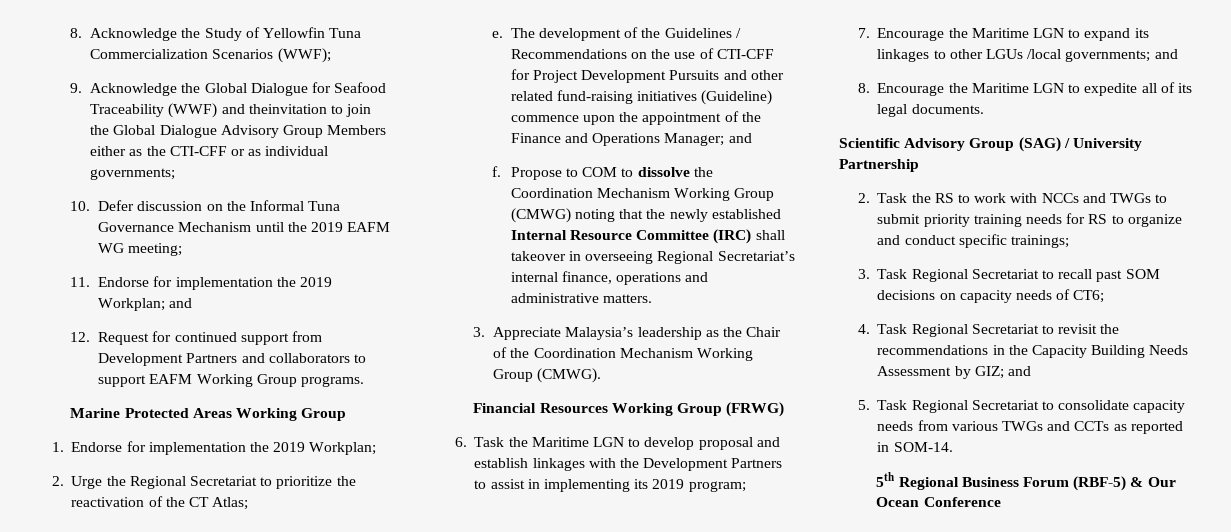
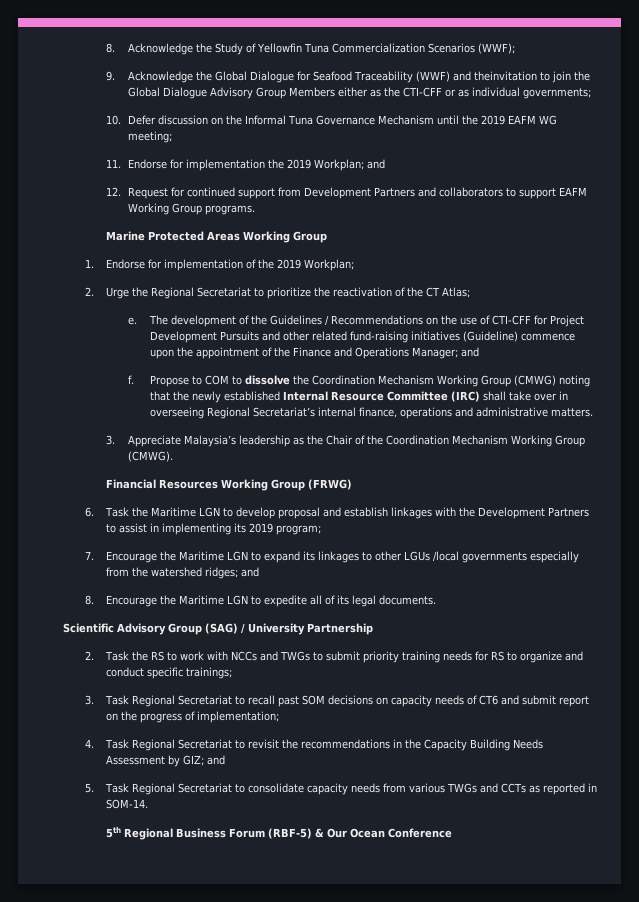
- 1. Endorse for implementation the 2019 Workplan;
+ 1. Endorse for implementation of the 2019 Workplan;
- Propose to COM to dissolve the Coordination Mechanism Working Group (CMWG) noting that the newly established Internal Resource Committee (IRC) shall takeover in overseeing Regional Secretariat’s internal finance, operations and administrative matters.
+ Propose to COM to dissolve the Coordination Mechanism Working Group (CMWG) noting that the newly established Internal Resource Committee (IRC) shall take over in overseeing Regional Secretariat’s internal finance, operations and administrative matters.
- 7. Encourage the Maritime LGN to expand its linkages to other LGUs /local governments; and
+ 7. Encourage the Maritime LGN to expand its linkages to other LGUs /local governments especially from the watershed ridges; and
- 3. Task Regional Secretariat to recall past SOM decisions on capacity needs of CT6;
+ 3. Task Regional Secretariat to recall past SOM decisions on capacity needs of CT6 and submit report on the progress of implementation;

